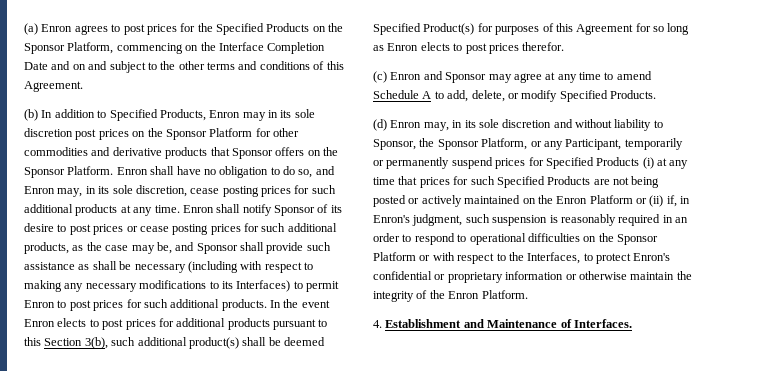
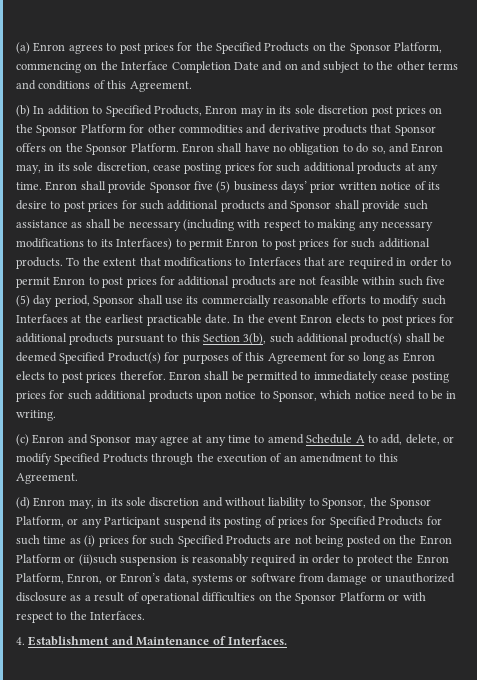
- Enron shall notify Sponsor of its desire to post prices or cease posting prices for such additional products, as the case may be, and Sponsor shall provide such assistance as shall be necessary (including with respect to making any necessary modifications to its Interfaces) to permit Enron to post prices for such additional products.
+ Enron shall provide Sponsor five (5) business days’ prior written notice of its desire to post prices for such additional products and Sponsor shall provide such assistance as shall be necessary (including with respect to making any necessary modifications to its Interfaces) to permit Enron to post prices for such additional products.
+ To the extent that modifications to Interfaces that are required in order to permit Enron to post prices for additional products are not feasible within such five (5) day period, Sponsor shall use its commercially reasonable efforts to modify such Interfaces at the earliest practicable date.
+ Enron shall be permitted to immediately cease posting prices for such additional products upon notice to Sponsor, which notice need to be in writing.
- (c) Enron and Sponsor may agree at any time to amend Schedule A to add, delete, or modify Specified Products.
+ (c) Enron and Sponsor may agree at any time to amend Schedule A to add, delete, or modify Specified Products through the execution of an amendment to this Agreement.
- (d) Enron may, in its sole discretion and without liability to Sponsor, the Sponsor Platform, or any Participant, temporarily or permanently suspend prices for Specified Products (i) at any time that prices for such Specified Products are not being posted or actively maintained on the Enron Platform or (ii) if, in Enron's judgment, such suspension is reasonably required in an order to respond to operational difficulties on the Sponsor Platform or with respect to the Interfaces, to protect Enron's confidential or proprietary information or otherwise maintain the integrity of the Enron Platform.
+ (d) Enron may, in its sole discretion and without liability to Sponsor, the Sponsor Platform, or any Participant suspend its posting of prices for Specified Products for such time as (i) prices for such Specified Products are not being posted on the Enron Platform or (ii)such suspension is reasonably required in order to protect the Enron Platform, Enron, or Enron’s data, systems or software from damage or unauthorized disclosure as a result of operational difficulties on the Sponsor Platform or with respect to the Interfaces.

